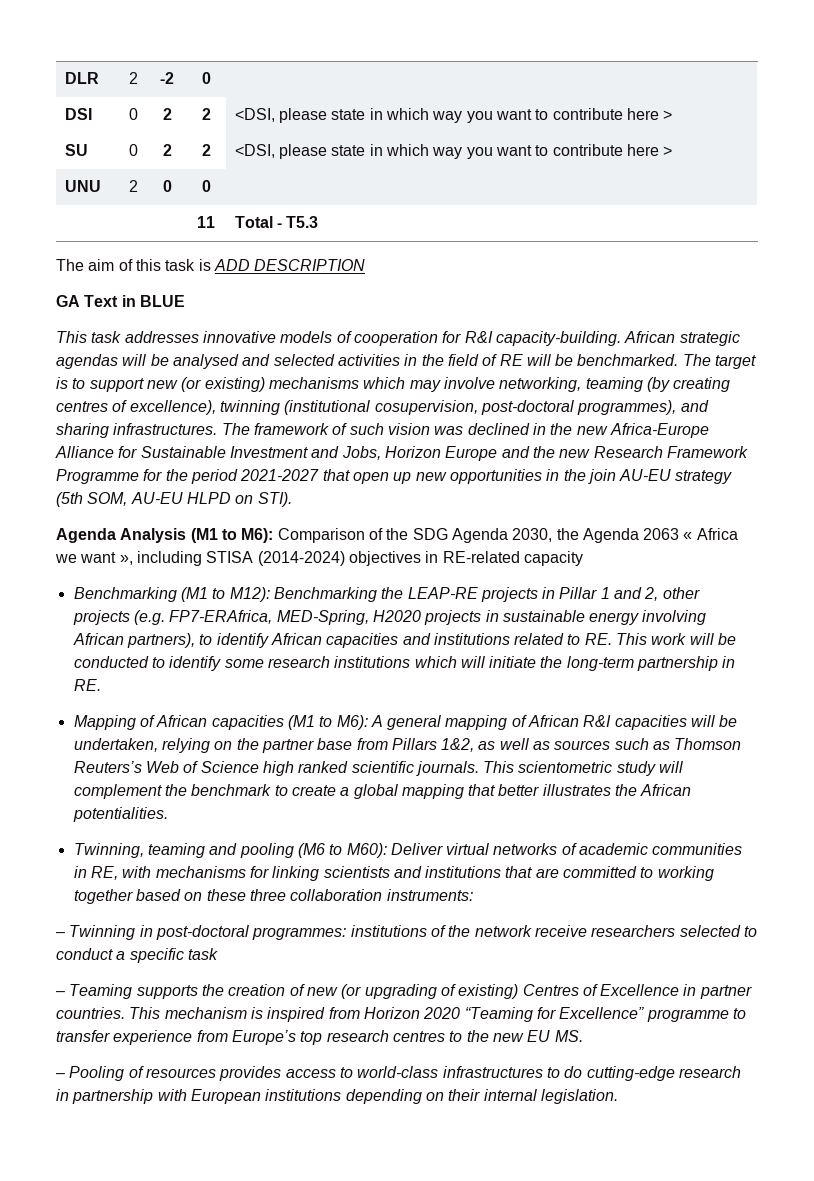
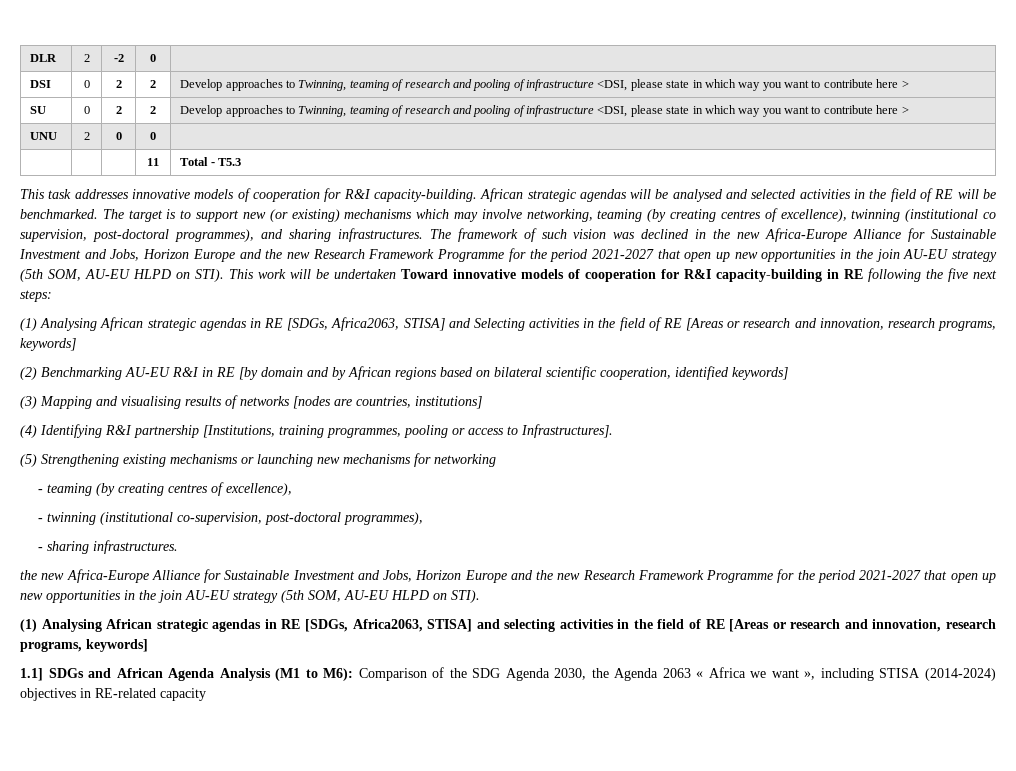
- DSI | 0 | 2 | 2 | <DSI, please state in which way you want to contribute here >
+ DSI | 0 | 2 | 2 | Develop approaches to Twinning, teaming of research and pooling of infrastructure <DSI, please state in which way you want to contribute here >
- SU | 0 | 2 | 2 | <DSI, please state in which way you want to contribute here >
+ SU | 0 | 2 | 2 | Develop approaches to Twinning, teaming of research and pooling of infrastructure <DSI, please state in which way you want to contribute here >
- The aim of this task is ADD DESCRIPTION
- GA Text in BLUE
- The target is to support new (or existing) mechanisms which may involve networking, teaming (by creating centres of excellence), twinning (institutional cosupervision, post-doctoral programmes), and sharing infrastructures.
+ The target is to support new (or existing) mechanisms which may involve networking, teaming (by creating centres of excellence), twinning (institutional co supervision, post-doctoral programmes), and sharing infrastructures.
- The framework of such vision was declined in the new Africa-Europe Alliance for Sustainable Investment and Jobs, Horizon Europe and the new Research Framework Programme for the period 2021-2027 that open up new opportunities in the join AU-EU strategy (5th SOM, AU-EU HLPD on STI).
- Agenda Analysis (M1 to M6):
+ The framework of such vision was declined in the new Africa-Europe Alliance for Sustainable Investment and Jobs, Horizon Europe and the new Research Framework Programme for the period 2021-2027 that open up new opportunities in the join AU-EU strategy (5th SOM, AU-EU HLPD on STI). This work will be undertaken Toward innovative models of cooperation for R&I capacity-building in RE following the five next steps:
+ (1) Analysing African strategic agendas in RE [SDGs, Africa2063, STISA] and Selecting activities in the field of RE [Areas or research and innovation, research programs, keywords]
+ (2) Benchmarking AU-EU R&I in RE [by domain and by African regions based on bilateral scientific cooperation, identified keywords]
+ (3) Mapping and visualising results of networks [nodes are countries, institutions]
+ (4) Identifying R&I partnership [Institutions, training programmes, pooling or access to Infrastructures].
+ (5) Strengthening existing mechanisms or launching new mechanisms for networking
+ - teaming (by creating centres of excellence),
+ - twinning (institutional co-supervision, post-doctoral programmes),
+ - sharing infrastructures.
+ the new Africa-Europe Alliance for Sustainable Investment and Jobs, Horizon Europe and the new Research Framework Programme for the period 2021-2027 that open up new opportunities in the join AU-EU strategy (5th SOM, AU-EU HLPD on STI).
+ (1) Analysing African strategic agendas in RE [SDGs, Africa2063, STISA] and selecting activities in the field of RE [Areas or research and innovation, research programs, keywords]
+ 1.1] SDGs and African Agenda Analysis (M1 to M6):
- Benchmarking (M1 to M12): Benchmarking the LEAP-RE projects in Pillar 1 and 2, other projects (e.g. FP7-ERAfrica, MED-Spring, H2020 projects in sustainable energy involving African partners), to identify African capacities and institutions related to RE. This work will be conducted to identify some research institutions which will initiate the long-term partnership in RE.
- Mapping of African capacities (M1 to M6): A general mapping of African R&I capacities will be undertaken, relying on the partner base from Pillars 1&2, as well as sources such as Thomson Reuters’s Web of Science high ranked scientific journals. This scientometric study will complement the benchmark to create a global mapping that better illustrates the African potentialities.
- Twinning, teaming and pooling (M6 to M60): Deliver virtual networks of academic communities in RE, with mechanisms for linking scientists and institutions that are committed to working together based on these three collaboration instruments:
- – Twinning in post-doctoral programmes: institutions of the network receive researchers selected to conduct a specific task
- – Teaming supports the creation of new (or upgrading of existing) Centres of Excellence in partner countries. This mechanism is inspired from Horizon 2020 “Teaming for Excellence” programme to transfer experience from Europe’s top research centres to the new EU MS.
- – Pooling of resources provides access to world-class infrastructures to do cutting-edge research in partnership with European institutions depending on their internal legislation.

